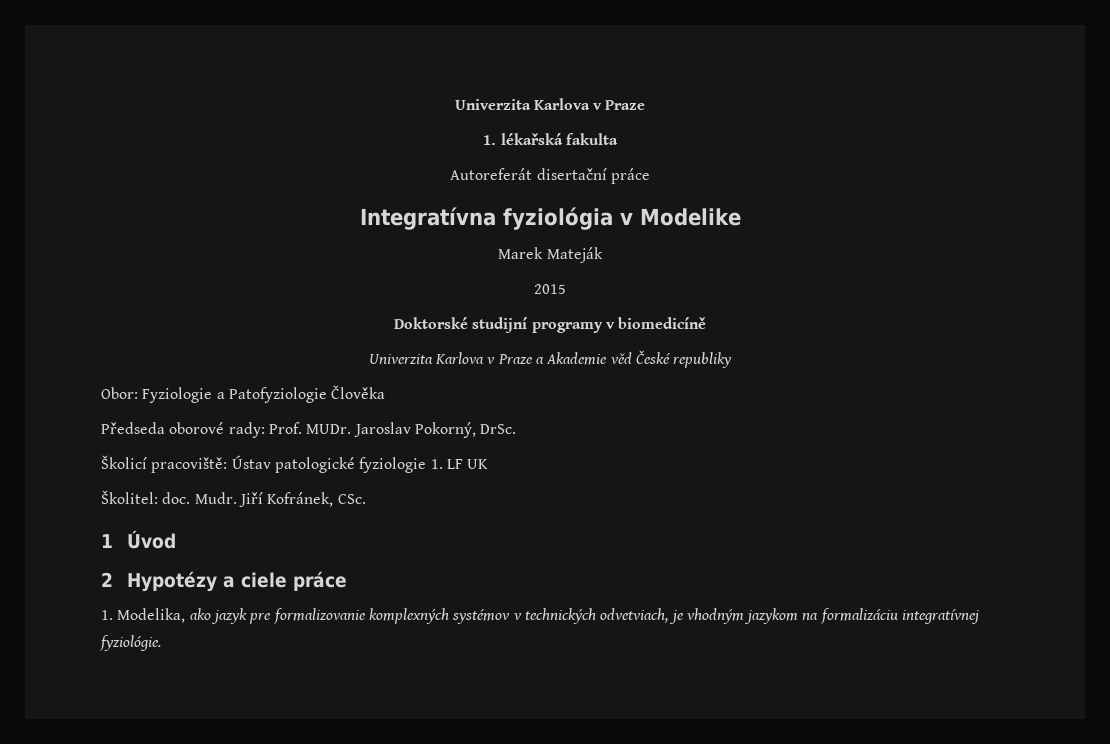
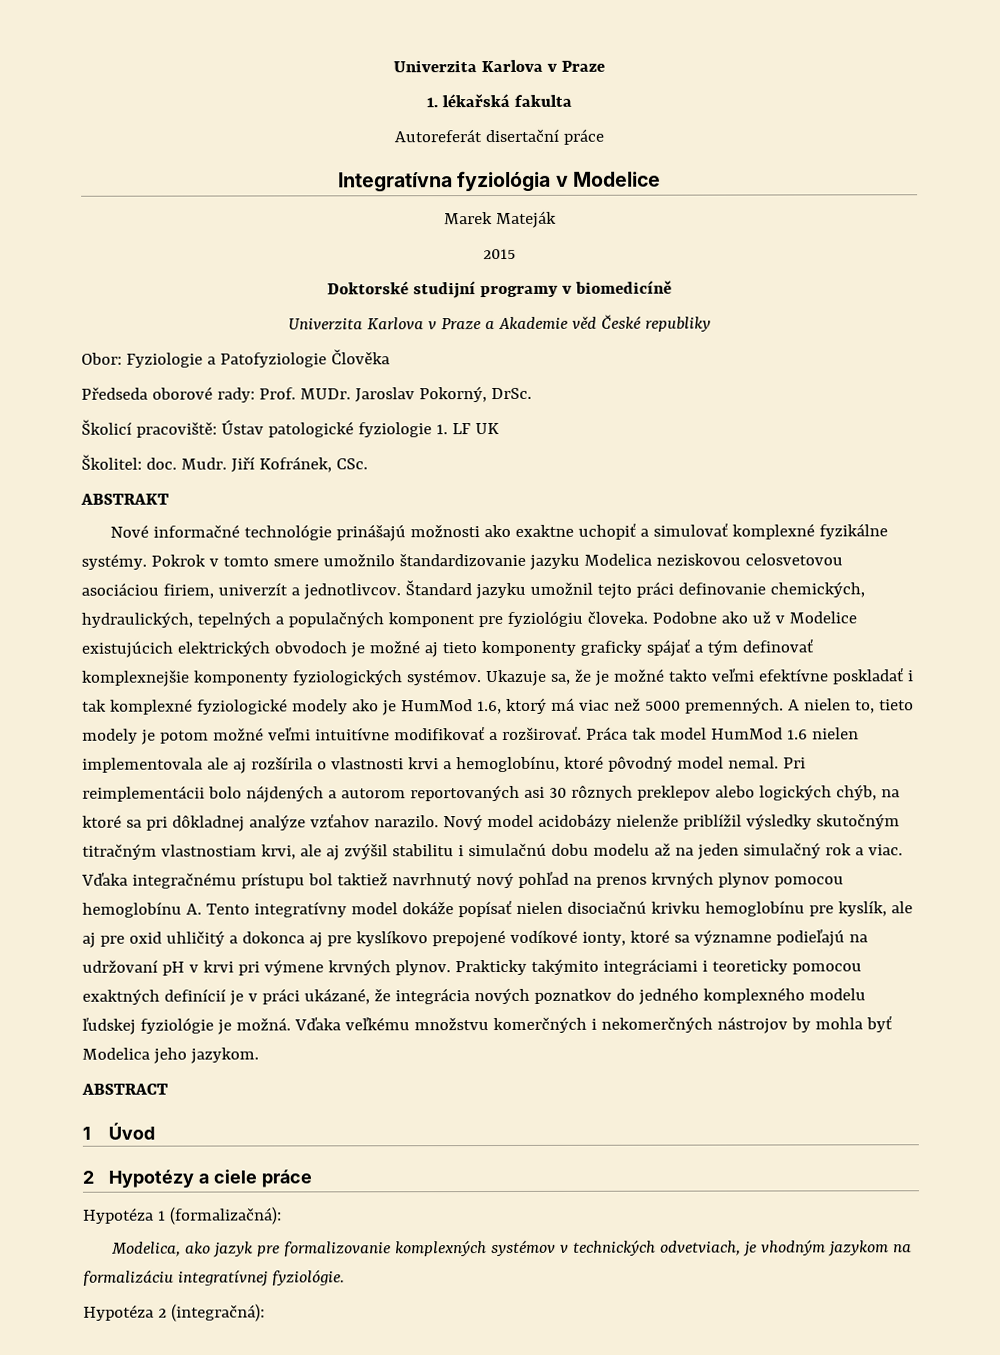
- Integratívna fyziológia v Modelike
+ Integratívna fyziológia v Modelice
+ ABSTRAKT
+ Nové informačné technológie prinášajú možnosti ako exaktne uchopiť a simulovať komplexné fyzikálne systémy. Pokrok v tomto smere umožnilo štandardizovanie jazyku Modelica neziskovou celosvetovou asociáciou firiem, univerzít a jednotlivcov. Štandard jazyku umožnil tejto práci definovanie chemických, hydraulických, tepelných a populačných komponent pre fyziológiu človeka. Podobne ako už v Modelice existujúcich elektrických obvodoch je možné aj tieto komponenty graficky spájať a tým definovať komplexnejšie komponenty fyziologických systémov. Ukazuje sa, že je možné takto veľmi efektívne poskladať i tak komplexné fyziologické modely ako je HumMod 1.6, ktorý má viac než 5000 premenných. A nielen to, tieto modely je potom možné veľmi intuitívne modifikovať a rozširovať. Práca tak model HumMod 1.6 nielen implementovala ale aj rozšírila o vlastnosti krvi a hemoglobínu, ktoré pôvodný model nemal. Pri reimplementácii bolo nájdených a autorom reportovaných asi 30 rôznych preklepov alebo logických chýb, na ktoré sa pri dôkladnej analýze vzťahov narazilo. Nový model acidobázy nielenže priblížil výsledky skutočným titračným vlastnostiam krvi, ale aj zvýšil stabilitu i simulačnú dobu modelu až na jeden simulačný rok a viac. Vďaka integračnému prístupu bol taktiež navrhnutý nový pohľad na prenos krvných plynov pomocou hemoglobínu A. Tento integratívny model dokáže popísať nielen disociačnú krivku hemoglobínu pre kyslík, ale aj pre oxid uhličitý a dokonca aj pre kyslíkovo prepojené vodíkové ionty, ktoré sa významne podieľajú na udržovaní pH v krvi pri výmene krvných plynov. Prakticky takýmito integráciami i teoreticky pomocou exaktných definícií je v práci ukázané, že integrácia nových poznatkov do jedného komplexného modelu ľudskej fyziológie je možná. Vďaka veľkému množstvu komerčných i nekomerčných nástrojov by mohla byť Modelica jeho jazykom.
+ ABSTRACT
- 1. Modelika, ako jazyk pre formalizovanie komplexných systémov v technických odvetviach, je vhodným jazykom na formalizáciu integratívnej fyziológie.
+ Hypotéza 1 (formalizačná):
+ Modelica, ako jazyk pre formalizovanie komplexných systémov v technických odvetviach, je vhodným jazykom na formalizáciu integratívnej fyziológie.
+ Hypotéza 2 (integračná):

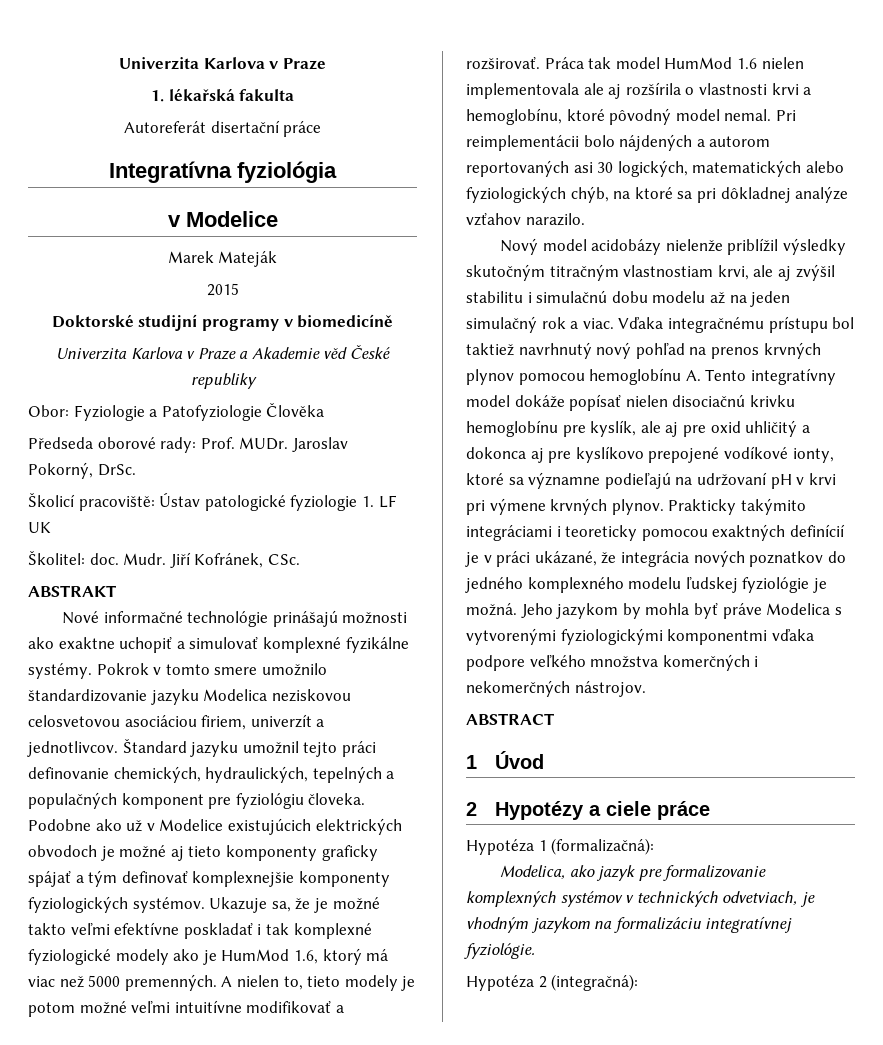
- Integratívna fyziológia v Modelice
+ Integratívna fyziológia
+ v Modelice
- Pri reimplementácii bolo nájdených a autorom reportovaných asi 30 rôznych preklepov alebo logických chýb, na ktoré sa pri dôkladnej analýze vzťahov narazilo. Nový model acidobázy nielenže priblížil výsledky skutočným titračným vlastnostiam krvi, ale aj zvýšil stabilitu i simulačnú dobu modelu až na jeden simulačný rok a viac.
+ Pri reimplementácii bolo nájdených a autorom reportovaných asi 30 logických, matematických alebo fyziologických chýb, na ktoré sa pri dôkladnej analýze vzťahov narazilo.
+ Nový model acidobázy nielenže priblížil výsledky skutočným titračným vlastnostiam krvi, ale aj zvýšil stabilitu i simulačnú dobu modelu až na jeden simulačný rok a viac.
- Vďaka veľkému množstvu komerčných i nekomerčných nástrojov by mohla byť Modelica jeho jazykom.
+ Jeho jazykom by mohla byť práve Modelica s vytvorenými fyziologickými komponentmi vďaka podpore veľkého množstva komerčných i nekomerčných nástrojov.

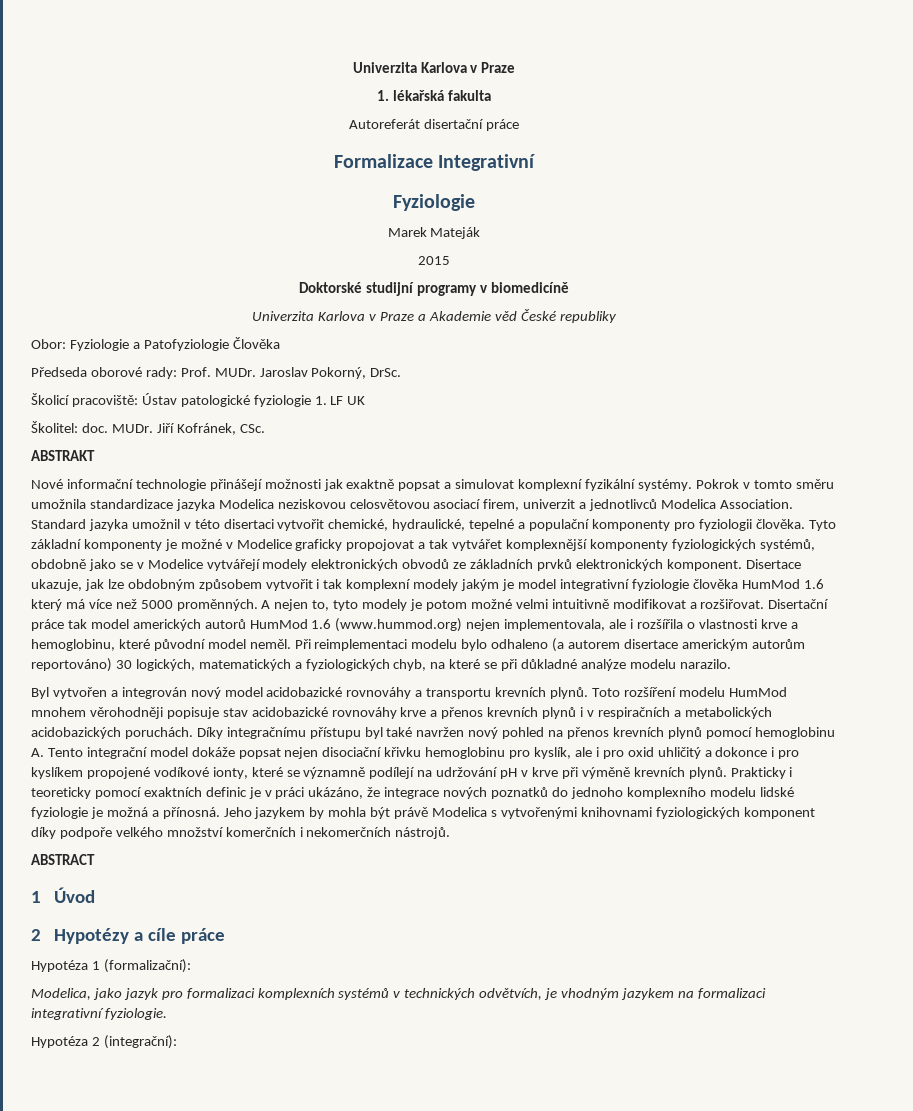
- Integratívna fyziológia
- v Modelice
+ Formalizace Integrativní
+ Fyziologie
- Školitel: doc. Mudr.
+ Školitel: doc. MUDr.
- Nové informačné technológie prinášajú možnosti ako exaktne uchopiť a simulovať komplexné fyzikálne systémy. Pokrok v tomto smere umožnilo štandardizovanie jazyku Modelica neziskovou celosvetovou asociáciou firiem, univerzít a jednotlivcov. Štandard jazyku umožnil tejto práci definovanie chemických, hydraulických, tepelných a populačných komponent pre fyziológiu človeka. Podobne ako už v Modelice existujúcich elektrických obvodoch je možné aj tieto komponenty graficky spájať a tým definovať komplexnejšie komponenty fyziologických systémov. Ukazuje sa, že je možné takto veľmi efektívne poskladať i tak komplexné fyziologické modely ako je HumMod 1.6, ktorý má viac než 5000 premenných. A nielen to, tieto modely je potom možné veľmi intuitívne modifikovať a rozširovať. Práca tak model HumMod 1.6 nielen implementovala ale aj rozšírila o vlastnosti krvi a hemoglobínu, ktoré pôvodný model nemal. Pri reimplementácii bolo nájdených a autorom reportovaných asi 30 logických, matematických alebo fyziologických chýb, na ktoré sa pri dôkladnej analýze vzťahov narazilo.
- Nový model acidobázy nielenže priblížil výsledky skutočným titračným vlastnostiam krvi, ale aj zvýšil stabilitu i simulačnú dobu modelu až na jeden simulačný rok a viac. Vďaka integračnému prístupu bol taktiež navrhnutý nový pohľad na prenos krvných plynov pomocou hemoglobínu A. Tento integratívny model dokáže popísať nielen disociačnú krivku hemoglobínu pre kyslík, ale aj pre oxid uhličitý a dokonca aj pre kyslíkovo prepojené vodíkové ionty, ktoré sa významne podieľajú na udržovaní pH v krvi pri výmene krvných plynov. Prakticky takýmito integráciami i teoreticky pomocou exaktných definícií je v práci ukázané, že integrácia nových poznatkov do jedného komplexného modelu ľudskej fyziológie je možná. Jeho jazykom by mohla byť práve Modelica s vytvorenými fyziologickými komponentmi vďaka podpore veľkého množstva komerčných i nekomerčných nástrojov.
+ Nové informační technologie přinášejí možnosti jak exaktně popsat a simulovat komplexní fyzikální systémy. Pokrok v tomto směru umožnila standardizace jazyka Modelica neziskovou celosvětovou asociací firem, univerzit a jednotlivců Modelica Association. Standard jazyka umožnil v této disertaci vytvořit chemické, hydraulické, tepelné a populační komponenty pro fyziologii člověka. Tyto základní komponenty je možné v Modelice graficky propojovat a tak vytvářet komplexnější komponenty fyziologických systémů, obdobně jako se v Modelice vytvářejí modely elektronických obvodů ze základních prvků elektronických komponent. Disertace ukazuje, jak lze obdobným způsobem vytvořit i tak komplexní modely jakým je model integrativní fyziologie člověka HumMod 1.6 který má více než 5000 proměnných. A nejen to, tyto modely je potom možné velmi intuitivně modifikovat a rozšiřovat. Disertační práce tak model amerických autorů HumMod 1.6 (www.hummod.org) nejen implementovala, ale i rozšířila o vlastnosti krve a hemoglobinu, které původní model neměl. Při reimplementaci modelu bylo odhaleno (a autorem disertace americkým autorům reportováno) 30 logických, matematických a fyziologických chyb, na které se při důkladné analýze modelu narazilo.
+ Byl vytvořen a integrován nový model acidobazické rovnováhy a transportu krevních plynů. Toto rozšíření modelu HumMod mnohem věrohodněji popisuje stav acidobazické rovnováhy krve a přenos krevních plynů i v respiračních a metabolických acidobazických poruchách. Díky integračnímu přístupu byl také navržen nový pohled na přenos krevních plynů pomocí hemoglobinu A. Tento integrační model dokáže popsat nejen disociační křivku hemoglobinu pro kyslík, ale i pro oxid uhličitý a dokonce i pro kyslíkem propojené vodíkové ionty, které se významně podílejí na udržování pH v krve při výměně krevních plynů. Prakticky i teoreticky pomocí exaktních definic je v práci ukázáno, že integrace nových poznatků do jednoho komplexního modelu lidské fyziologie je možná a přínosná. Jeho jazykem by mohla být právě Modelica s vytvořenými knihovnami fyziologických komponent díky podpoře velkého množství komerčních i nekomerčních nástrojů.
- 2 Hypotézy a ciele práce
+ 2 Hypotézy a cíle práce
- Hypotéza 1 (formalizačná):
+ Hypotéza 1 (formalizační):
- Modelica, ako jazyk pre formalizovanie komplexných systémov v technických odvetviach, je vhodným jazykom na formalizáciu integratívnej fyziológie.
+ Modelica, jako jazyk pro formalizaci komplexních systémů v technických odvětvích, je vhodným jazykem na formalizaci integrativní fyziologie.
- Hypotéza 2 (integračná):
+ Hypotéza 2 (integrační):

